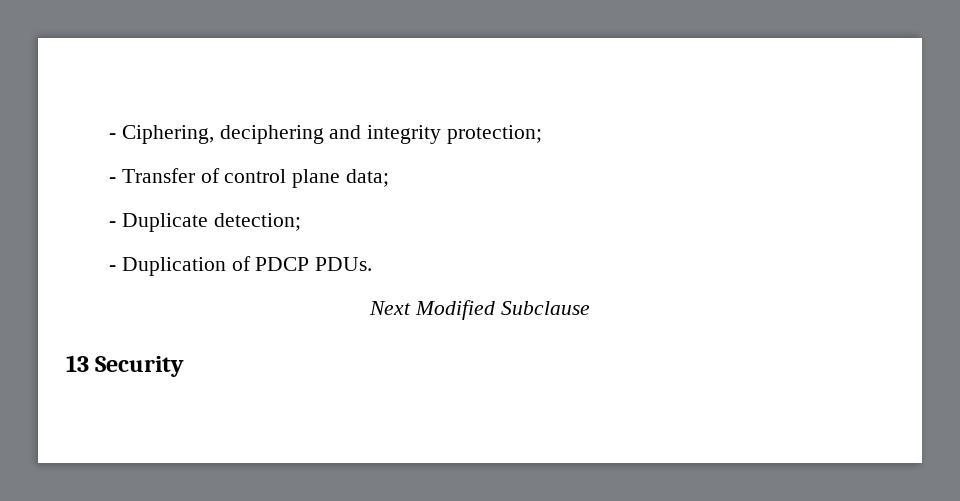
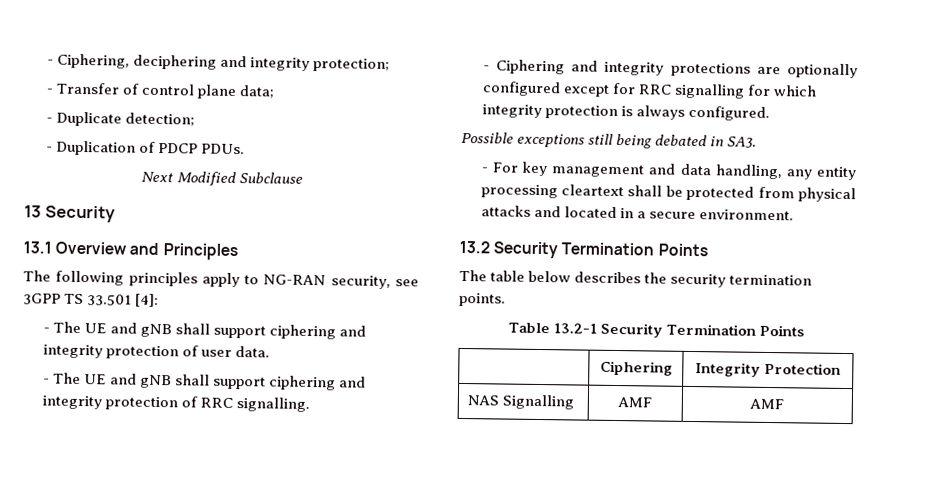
+ 13.1 Overview and Principles
+ The following principles apply to NG-RAN security, see 3GPP TS 33.501 [4]:
+ - The UE and gNB shall support ciphering and integrity protection of user data.
+ - The UE and gNB shall support ciphering and integrity protection of RRC signalling.
+ - Ciphering and integrity protections are optionally configured except for RRC signalling for which integrity protection is always configured.
+ Possible exceptions still being debated in SA3.
+ - For key management and data handling, any entity processing cleartext shall be protected from physical attacks and located in a secure environment.
+ 13.2 Security Termination Points
+ The table below describes the security termination points.
+ Table 13.2-1 Security Termination Points
+ | Ciphering | Integrity Protection
+ NAS Signalling | AMF | AMF

